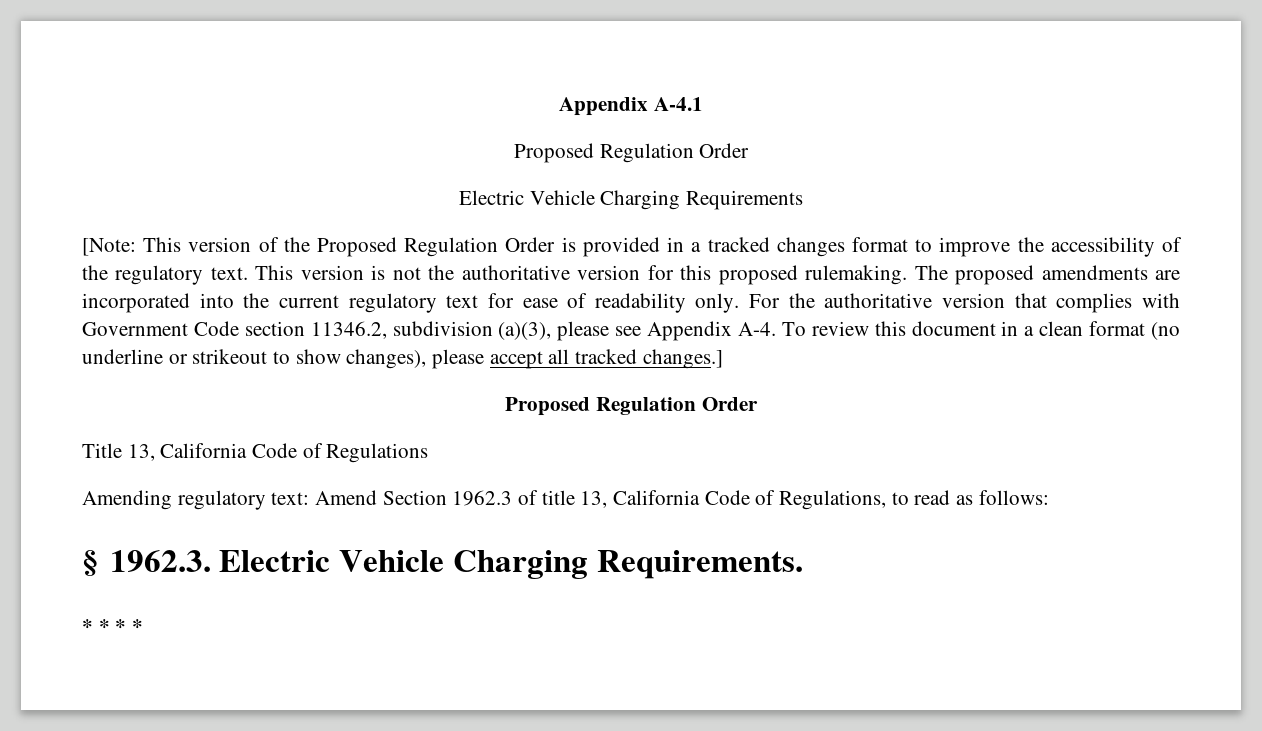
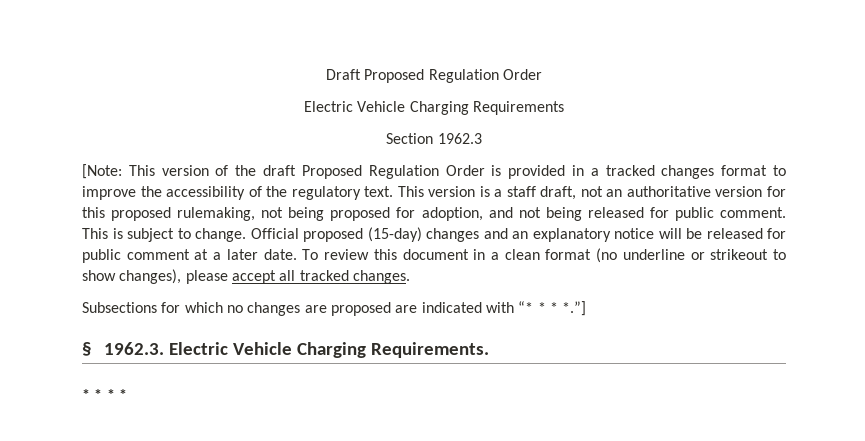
- Appendix A-4.1
- Proposed Regulation Order
+ Draft Proposed Regulation Order
+ Section 1962.3
- [Note: This version of the Proposed Regulation Order is provided in a tracked changes format to improve the accessibility of the regulatory text.
+ [Note: This version of the draft Proposed Regulation Order is provided in a tracked changes format to improve the accessibility of the regulatory text.
- This version is not the authoritative version for this proposed rulemaking. The proposed amendments are incorporated into the current regulatory text for ease of readability only. For the authoritative version that complies with Government Code section 11346.2, subdivision (a)(3), please see Appendix A-4. To review this document in a clean format (no underline or strikeout to show changes), please accept all tracked changes.]
- Proposed Regulation Order
- Title 13, California Code of Regulations
- Amending regulatory text: Amend Section 1962.3 of title 13, California Code of Regulations, to read as follows:
+ This version is a staff draft, not an authoritative version for this proposed rulemaking, not being proposed for adoption, and not being released for public comment. This is subject to change. Official proposed (15-day) changes and an explanatory notice will be released for public comment at a later date. To review this document in a clean format (no underline or strikeout to show changes), please accept all tracked changes.
+ Subsections for which no changes are proposed are indicated with “* * * *.”]

